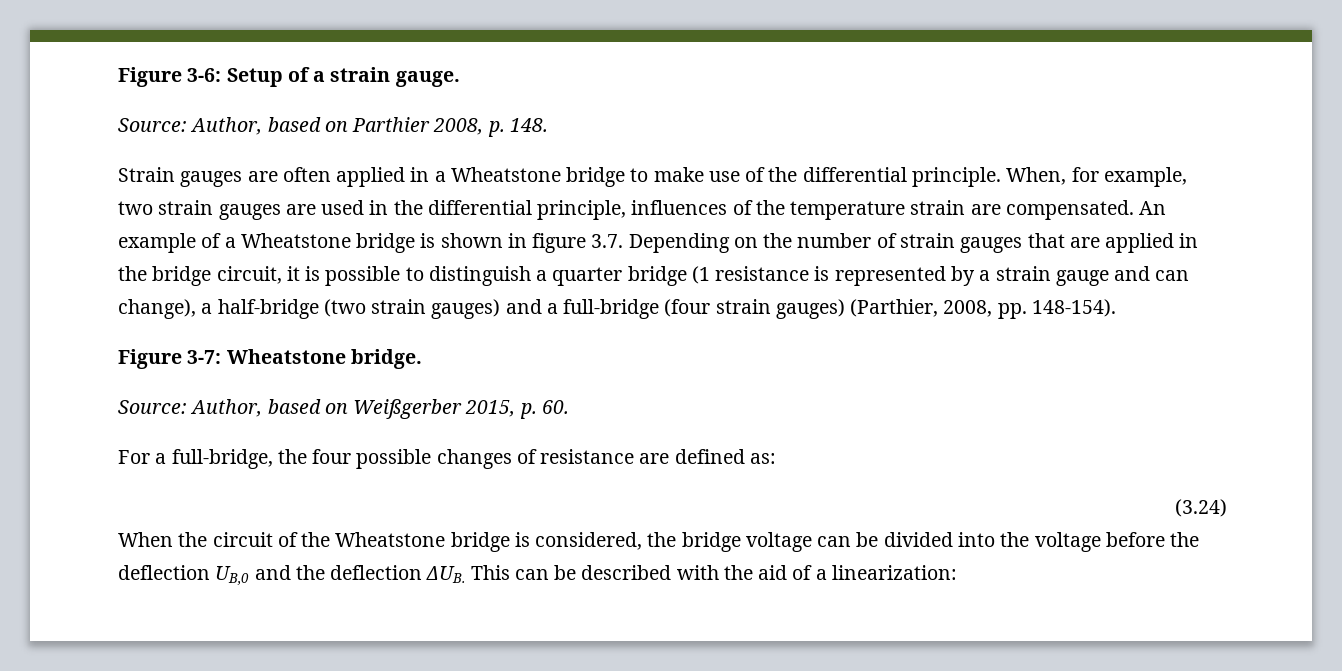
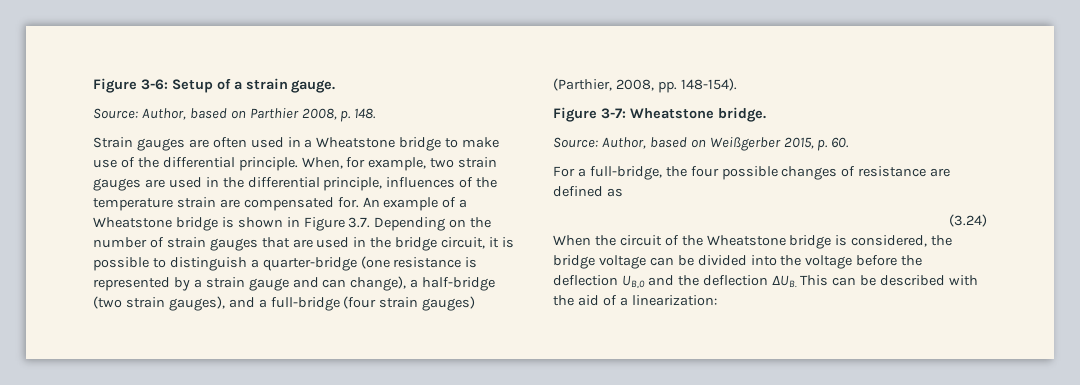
- Strain gauges are often applied in a Wheatstone bridge to make use of the differential principle.
+ Strain gauges are often used in a Wheatstone bridge to make use of the differential principle.
- When, for example, two strain gauges are used in the differential principle, influences of the temperature strain are compensated.
+ When, for example, two strain gauges are used in the differential principle, influences of the temperature strain are compensated for.
- An example of a Wheatstone bridge is shown in figure 3.7. Depending on the number of strain gauges that are applied in the bridge circuit, it is possible to distinguish a quarter bridge (1 resistance is represented by a strain gauge and can change), a half-bridge (two strain gauges) and a full-bridge (four strain gauges) (Parthier, 2008, pp. 148-154).
+ An example of a Wheatstone bridge is shown in Figure 3.7. Depending on the number of strain gauges that are used in the bridge circuit, it is possible to distinguish a quarter-bridge (one resistance is represented by a strain gauge and can change), a half-bridge (two strain gauges), and a full-bridge (four strain gauges) (Parthier, 2008, pp. 148-154).
- For a full-bridge, the four possible changes of resistance are defined as:
+ For a full-bridge, the four possible changes of resistance are defined as

